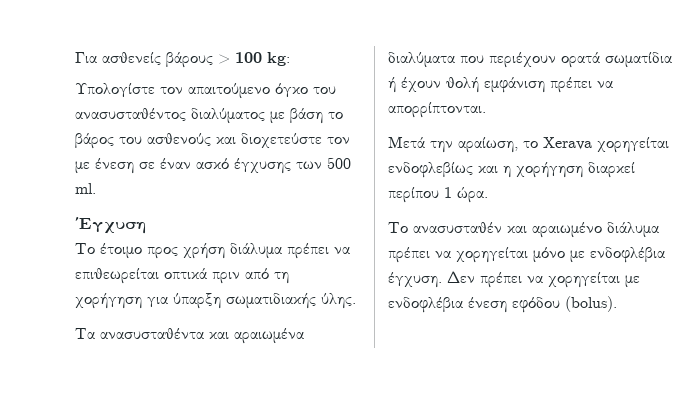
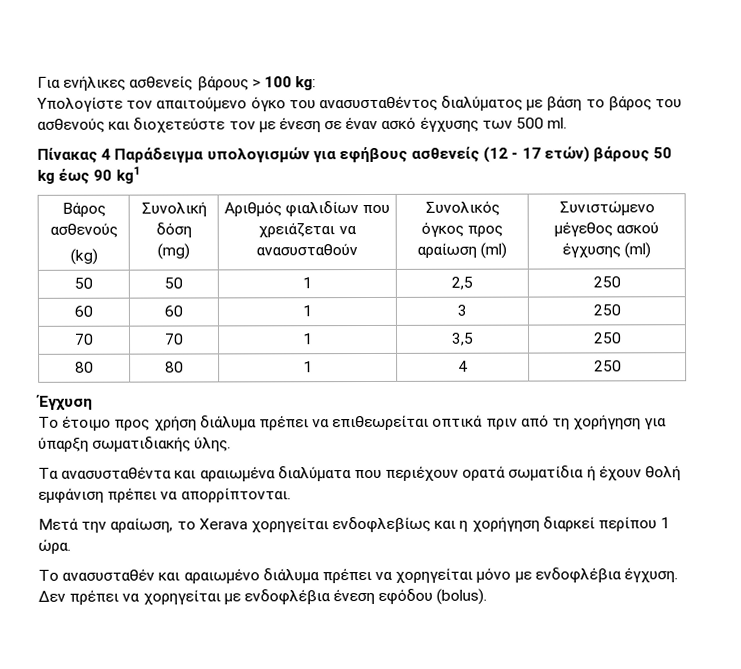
- Για ασθενείς βάρους > 100 kg:
+ Για ενήλικες ασθενείς βάρους > 100 kg:
+ Πίνακας 4 Παράδειγμα υπολογισμών για εφήβους ασθενείς (12 ‐ 17 ετών) βάρους 50 kg έως 90 kg1
+ Βάρος ασθενούς
+ (kg) | Συνολική δόση
+ (mg) | Αριθμός φιαλιδίων που χρειάζεται να ανασυσταθούν | Συνολικός όγκος προς αραίωση (ml) | Συνιστώμενο μέγεθος ασκού έγχυσης (ml)
+ 50 | 50 | 1 | 2,5 | 250
+ 60 | 60 | 1 | 3 | 250
+ 70 | 70 | 1 | 3,5 | 250
+ 80 | 80 | 1 | 4 | 250

